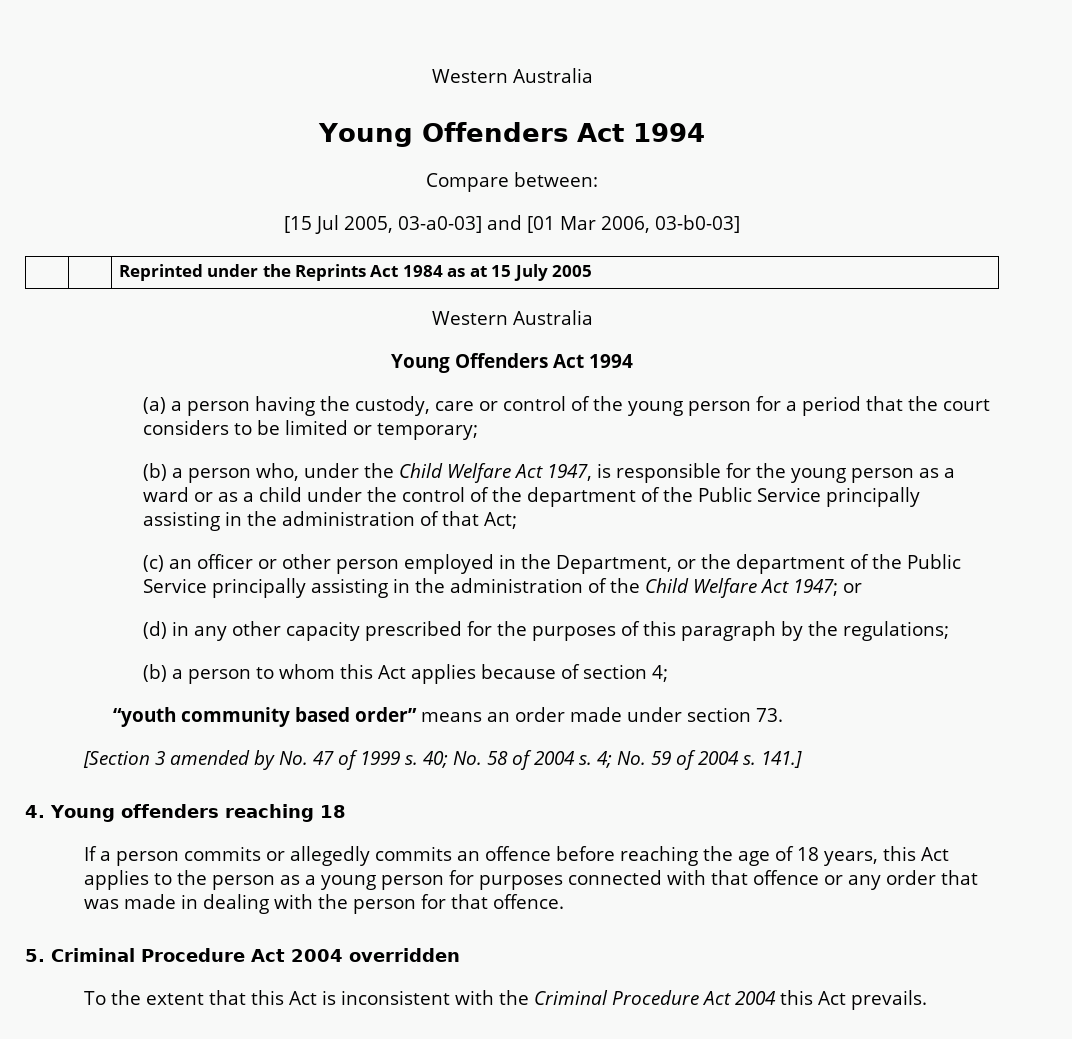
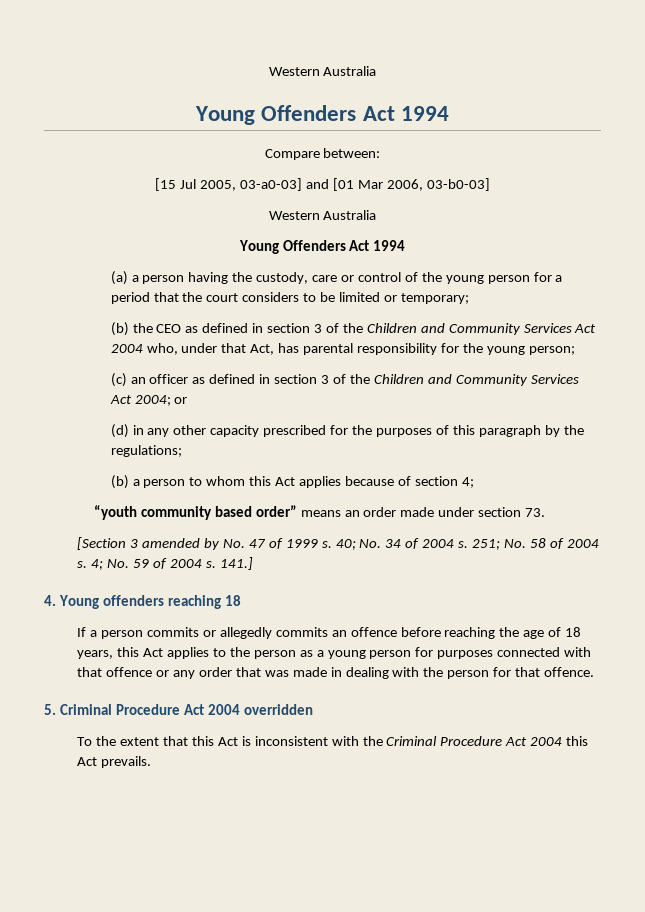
- | | Reprinted under the Reprints Act 1984 as at 15 July 2005
- (b) a person who, under the Child Welfare Act 1947, is responsible for the young person as a ward or as a child under the control of the department of the Public Service principally assisting in the administration of that Act;
- (c) an officer or other person employed in the Department, or the department of the Public Service principally assisting in the administration of the Child Welfare Act 1947; or
+ (b) the CEO as defined in section 3 of the Children and Community Services Act 2004 who, under that Act, has parental responsibility for the young person;
+ (c) an officer as defined in section 3 of the Children and Community Services Act 2004; or
- 40; No. 58 of 2004 s.
+ 40; No. 34 of 2004 s. 251; No. 58 of 2004 s.

